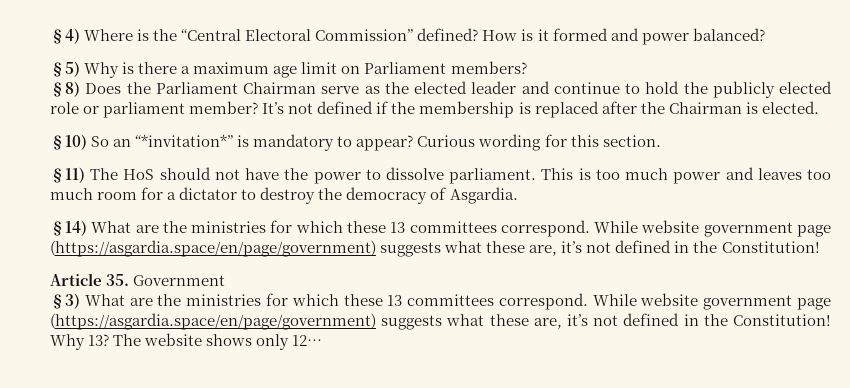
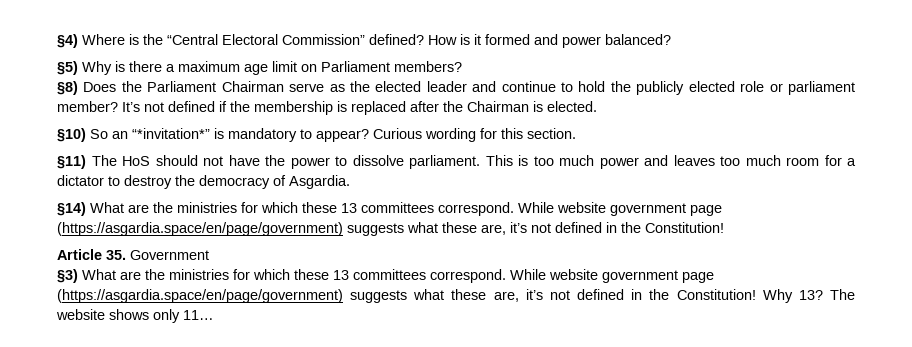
- The website shows only 12…
+ The website shows only 11…

